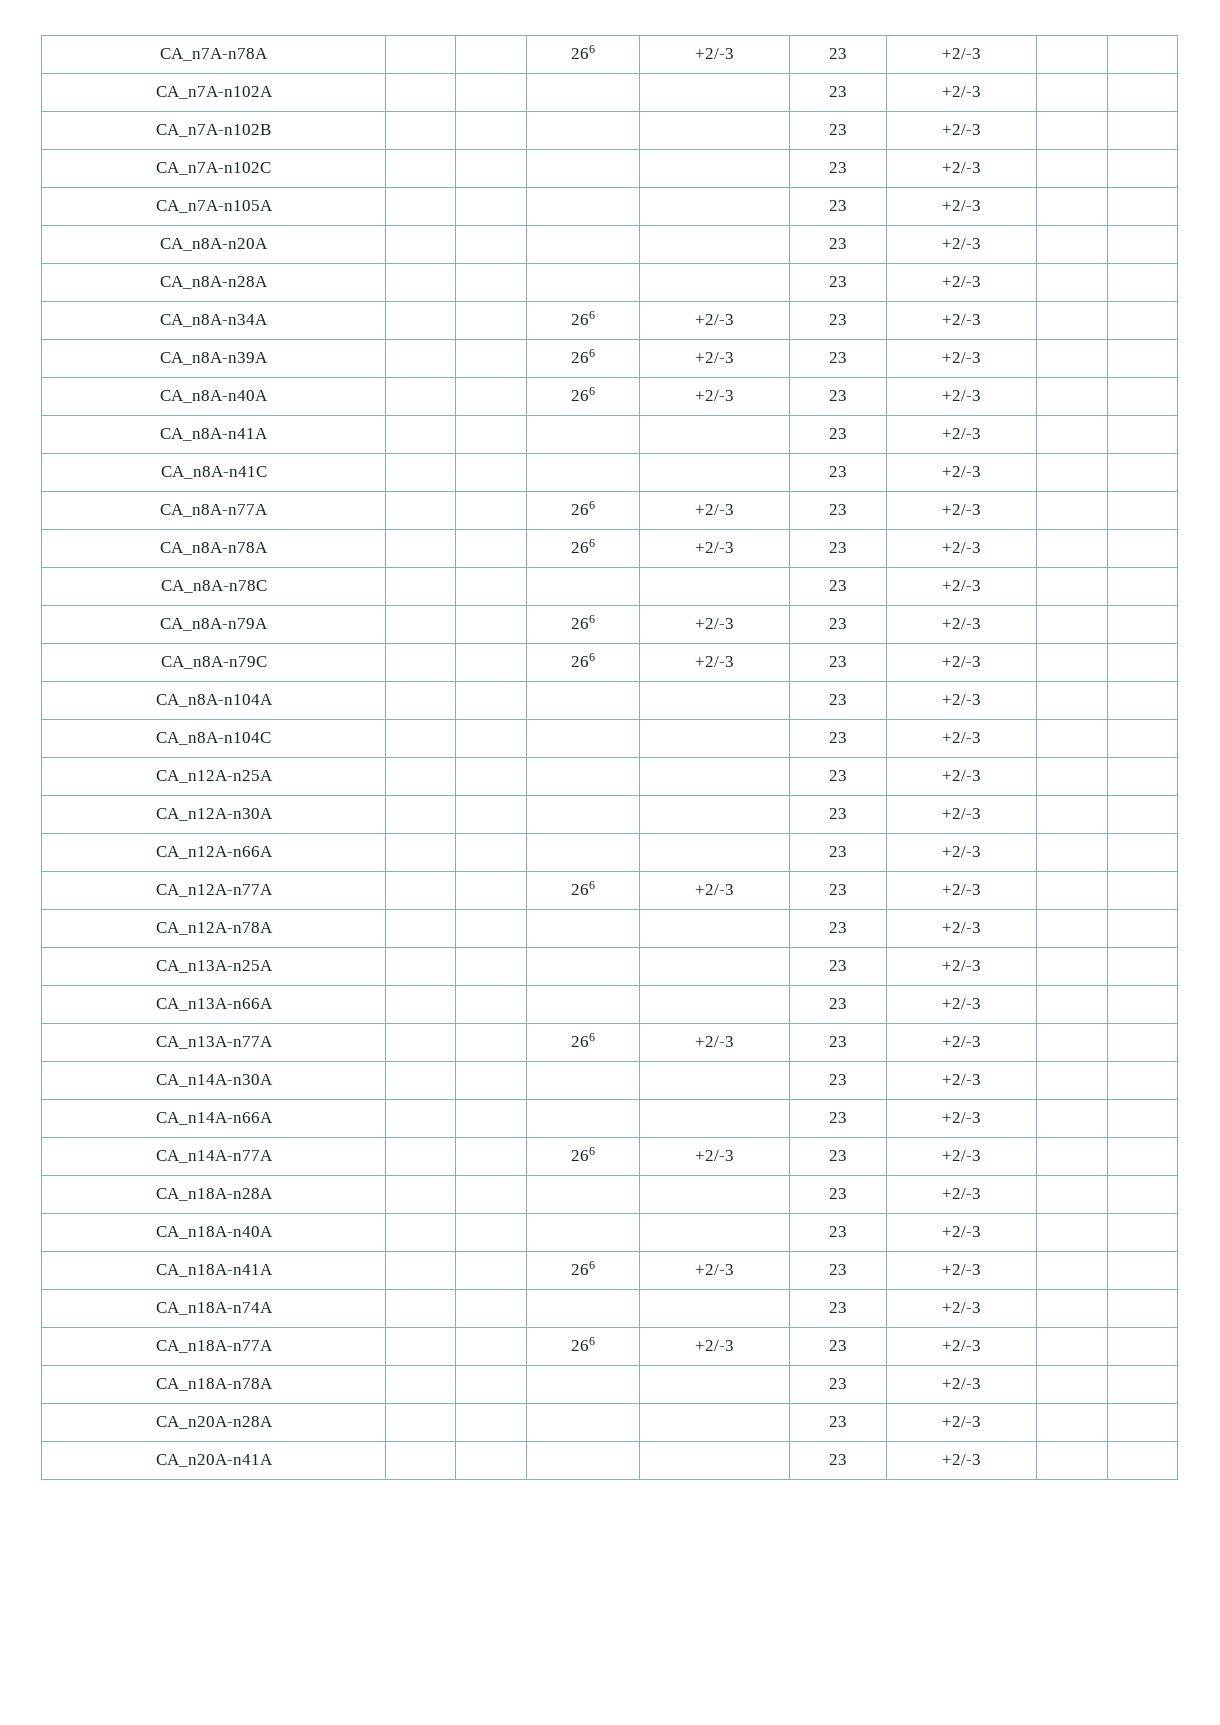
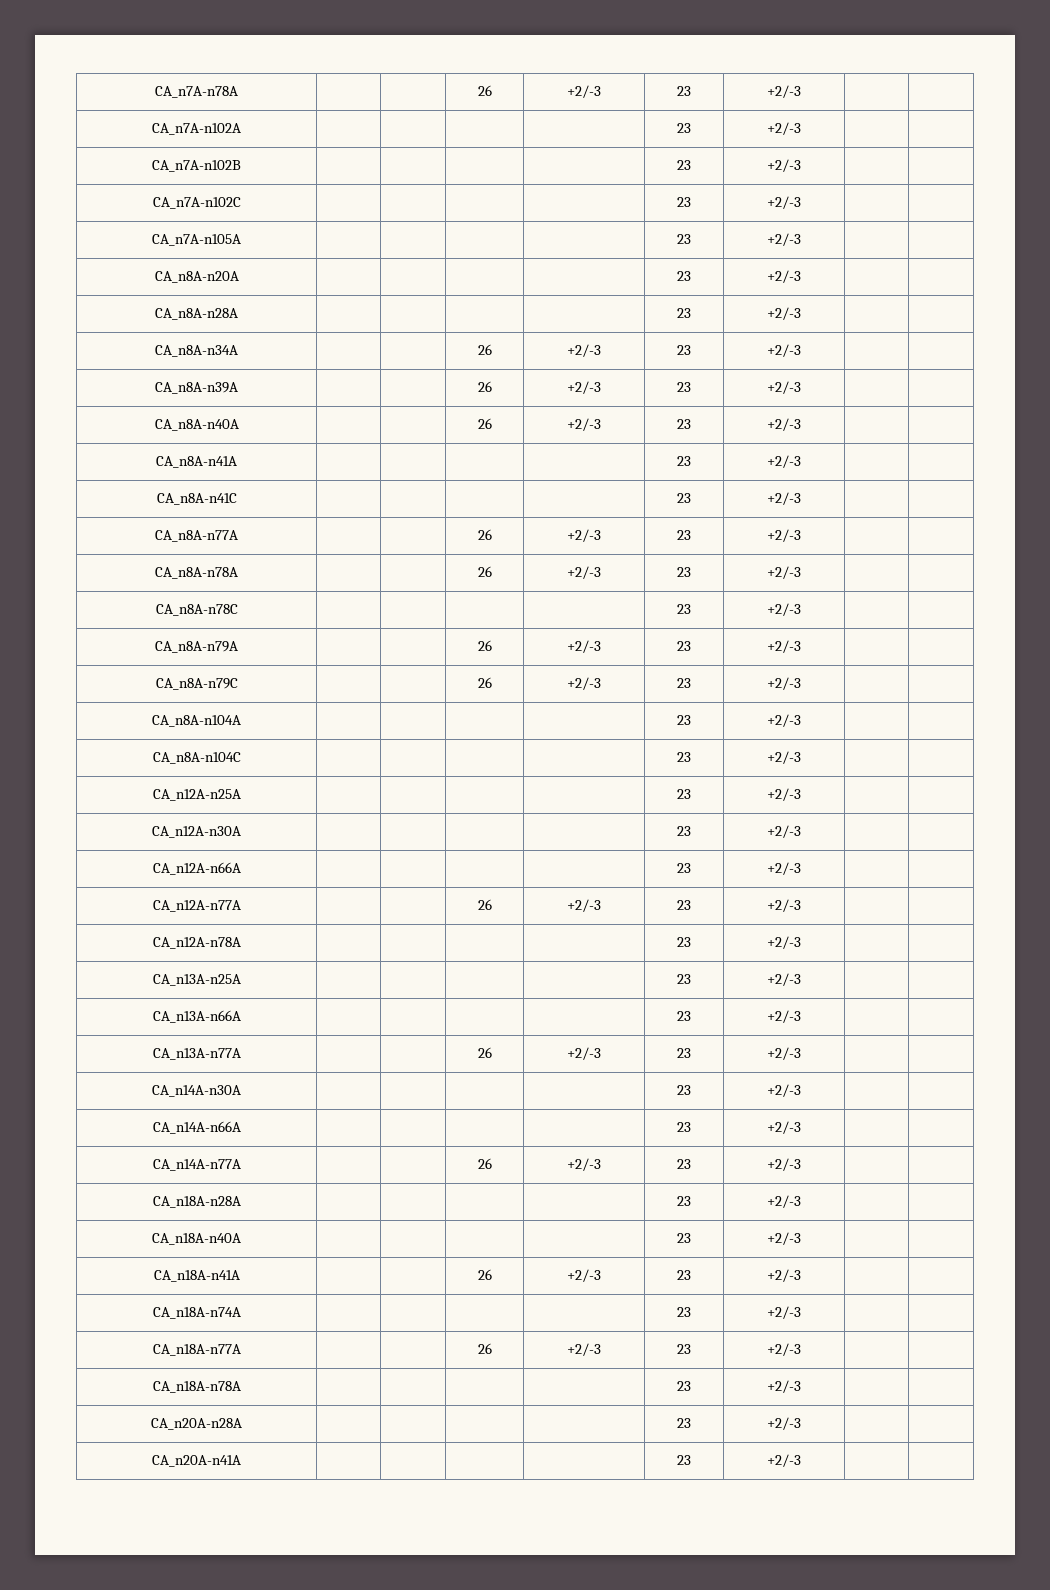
- CA_n7A-n78A | | | 266 | +2/-3 | 23 | +2/-3 | |
+ CA_n7A-n78A | | | 26 | +2/-3 | 23 | +2/-3 | |
- CA_n8A-n34A | | | 266 | +2/-3 | 23 | +2/-3 | |
+ CA_n8A-n34A | | | 26 | +2/-3 | 23 | +2/-3 | |
- CA_n8A-n39A | | | 266 | +2/-3 | 23 | +2/-3 | |
+ CA_n8A-n39A | | | 26 | +2/-3 | 23 | +2/-3 | |
- CA_n8A-n40A | | | 266 | +2/-3 | 23 | +2/-3 | |
+ CA_n8A-n40A | | | 26 | +2/-3 | 23 | +2/-3 | |
- CA_n8A-n77A | | | 266 | +2/-3 | 23 | +2/-3 | |
+ CA_n8A-n77A | | | 26 | +2/-3 | 23 | +2/-3 | |
- CA_n8A-n78A | | | 266 | +2/-3 | 23 | +2/-3 | |
+ CA_n8A-n78A | | | 26 | +2/-3 | 23 | +2/-3 | |
- CA_n8A-n79A | | | 266 | +2/-3 | 23 | +2/-3 | |
+ CA_n8A-n79A | | | 26 | +2/-3 | 23 | +2/-3 | |
- CA_n8A-n79C | | | 266 | +2/-3 | 23 | +2/-3 | |
+ CA_n8A-n79C | | | 26 | +2/-3 | 23 | +2/-3 | |
- CA_n12A-n77A | | | 266 | +2/-3 | 23 | +2/-3 | |
+ CA_n12A-n77A | | | 26 | +2/-3 | 23 | +2/-3 | |
- CA_n13A-n77A | | | 266 | +2/-3 | 23 | +2/-3 | |
+ CA_n13A-n77A | | | 26 | +2/-3 | 23 | +2/-3 | |
- CA_n14A-n77A | | | 266 | +2/-3 | 23 | +2/-3 | |
+ CA_n14A-n77A | | | 26 | +2/-3 | 23 | +2/-3 | |
- CA_n18A-n41A | | | 266 | +2/-3 | 23 | +2/-3 | |
+ CA_n18A-n41A | | | 26 | +2/-3 | 23 | +2/-3 | |
- CA_n18A-n77A | | | 266 | +2/-3 | 23 | +2/-3 | |
+ CA_n18A-n77A | | | 26 | +2/-3 | 23 | +2/-3 | |

